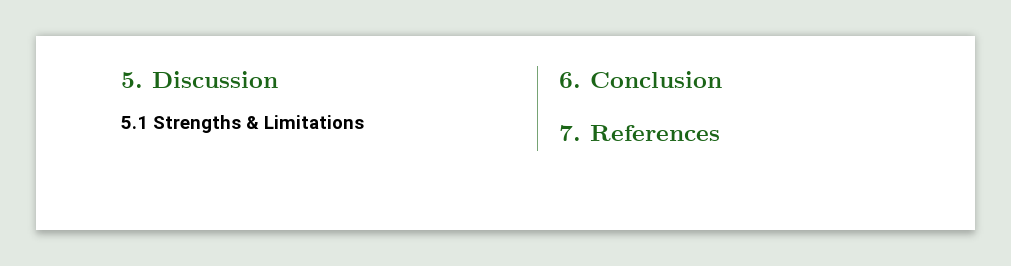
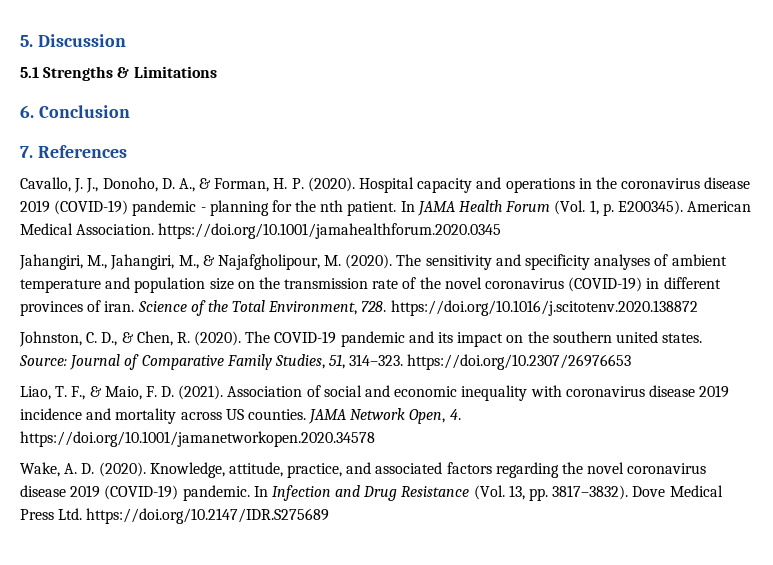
+ Cavallo, J. J., Donoho, D. A., & Forman, H. P. (2020). Hospital capacity and operations in the coronavirus disease 2019 (COVID-19) pandemic - planning for the nth patient. In JAMA Health Forum (Vol. 1, p. E200345). American Medical Association. https://doi.org/10.1001/jamahealthforum.2020.0345
+ Jahangiri, M., Jahangiri, M., & Najafgholipour, M. (2020). The sensitivity and specificity analyses of ambient temperature and population size on the transmission rate of the novel coronavirus (COVID-19) in different provinces of iran. Science of the Total Environment, 728. https://doi.org/10.1016/j.scitotenv.2020.138872
+ Johnston, C. D., & Chen, R. (2020). The COVID-19 pandemic and its impact on the southern united states. Source: Journal of Comparative Family Studies, 51, 314–323. https://doi.org/10.2307/26976653
+ Liao, T. F., & Maio, F. D. (2021). Association of social and economic inequality with coronavirus disease 2019 incidence and mortality across US counties. JAMA Network Open, 4. https://doi.org/10.1001/jamanetworkopen.2020.34578
+ Wake, A. D. (2020). Knowledge, attitude, practice, and associated factors regarding the novel coronavirus disease 2019 (COVID-19) pandemic. In Infection and Drug Resistance (Vol. 13, pp. 3817–3832). Dove Medical Press Ltd. https://doi.org/10.2147/IDR.S275689

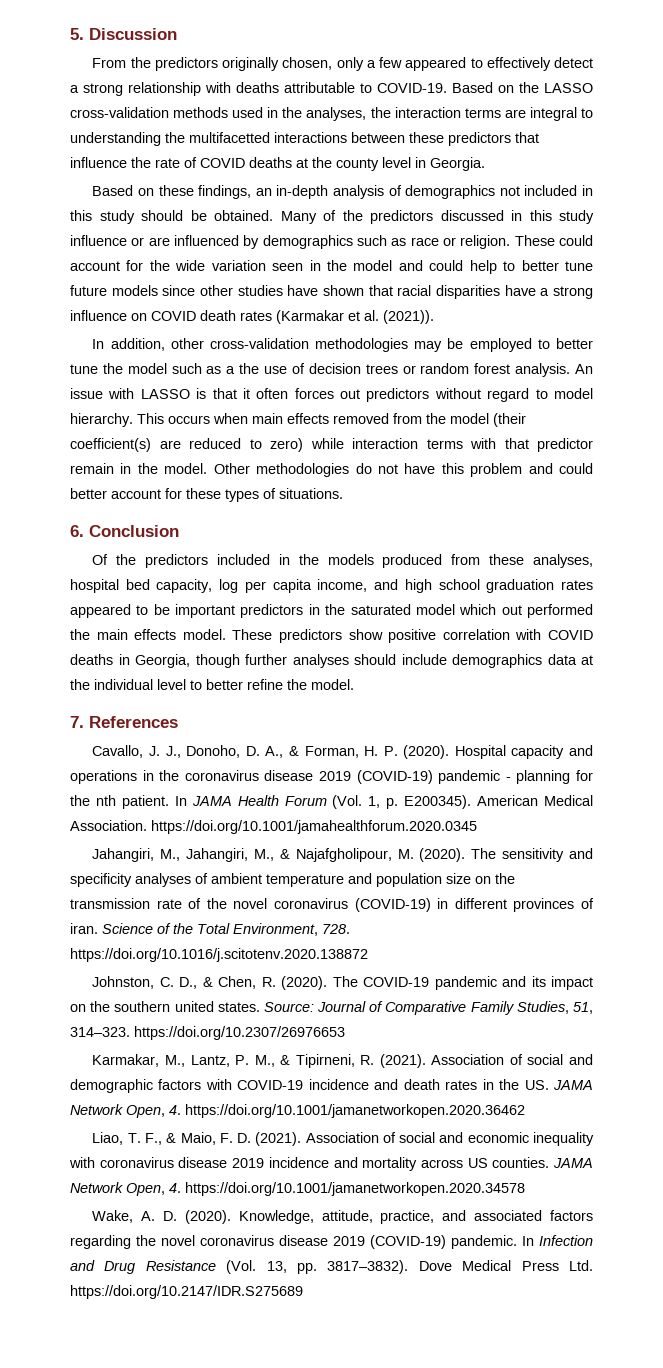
- 5.1 Strengths & Limitations
+ From the predictors originally chosen, only a few appeared to effectively detect a strong relationship with deaths attributable to COVID-19. Based on the LASSO cross-validation methods used in the analyses, the interaction terms are integral to understanding the multifacetted interactions between these predictors that influence the rate of COVID deaths at the county level in Georgia.
+ Based on these findings, an in-depth analysis of demographics not included in this study should be obtained. Many of the predictors discussed in this study influence or are influenced by demographics such as race or religion. These could account for the wide variation seen in the model and could help to better tune future models since other studies have shown that racial disparities have a strong influence on COVID death rates (Karmakar et al. (2021)).
+ In addition, other cross-validation methodologies may be employed to better tune the model such as a the use of decision trees or random forest analysis. An issue with LASSO is that it often forces out predictors without regard to model hierarchy. This occurs when main effects removed from the model (their coefficient(s) are reduced to zero) while interaction terms with that predictor remain in the model. Other methodologies do not have this problem and could better account for these types of situations.
  6. Conclusion
+ Of the predictors included in the models produced from these analyses, hospital bed capacity, log per capita income, and high school graduation rates appeared to be important predictors in the saturated model which out performed the main effects model. These predictors show positive correlation with COVID deaths in Georgia, though further analyses should include demographics data at the individual level to better refine the model.
+ Karmakar, M., Lantz, P. M., & Tipirneni, R. (2021). Association of social and demographic factors with COVID-19 incidence and death rates in the US. JAMA Network Open, 4. https://doi.org/10.1001/jamanetworkopen.2020.36462

